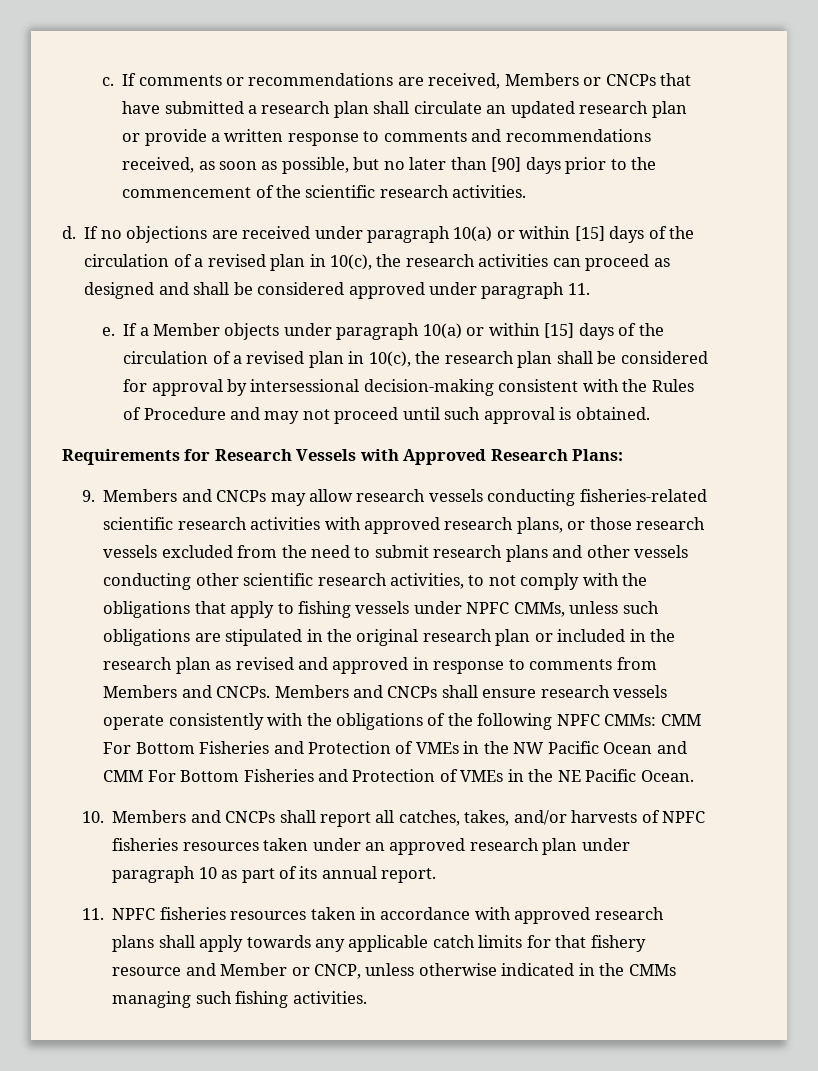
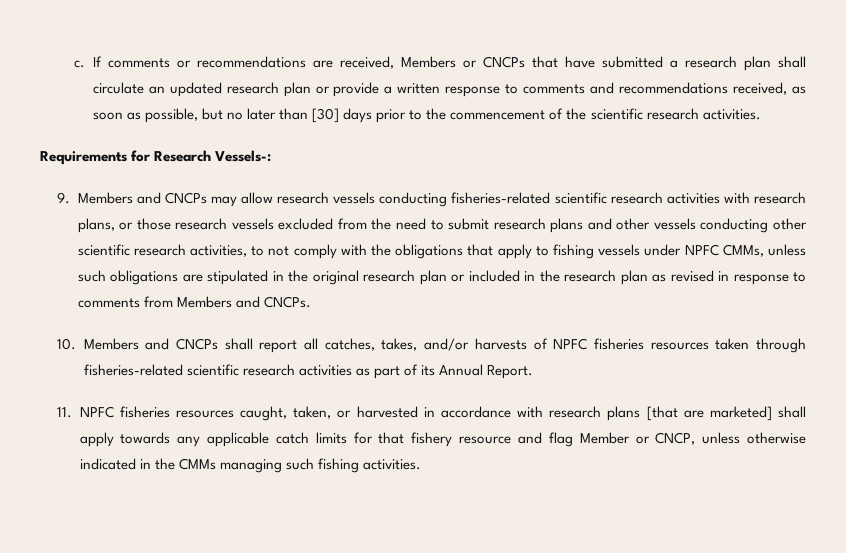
- If comments or recommendations are received, Members or CNCPs that have submitted a research plan shall circulate an updated research plan or provide a written response to comments and recommendations received, as soon as possible, but no later than [90] days prior to the commencement of the scientific research activities.
+ If comments or recommendations are received, Members or CNCPs that have submitted a research plan shall circulate an updated research plan or provide a written response to comments and recommendations received, as soon as possible, but no later than [30] days prior to the commencement of the scientific research activities.
- d. If no objections are received under paragraph 10(a) or within [15] days of the circulation of a revised plan in 10(c), the research activities can proceed as designed and shall be considered approved under paragraph 11.
- e. If a Member objects under paragraph 10(a) or within [15] days of the circulation of a revised plan in 10(c), the research plan shall be considered for approval by intersessional decision-making consistent with the Rules of Procedure and may not proceed until such approval is obtained.
- Requirements for Research Vessels with Approved Research Plans:
+ Requirements for Research Vessels-:
- 9. Members and CNCPs may allow research vessels conducting fisheries-related scientific research activities with approved research plans, or those research vessels excluded from the need to submit research plans and other vessels conducting other scientific research activities, to not comply with the obligations that apply to fishing vessels under NPFC CMMs, unless such obligations are stipulated in the original research plan or included in the research plan as revised and approved in response to comments from Members and CNCPs. Members and CNCPs shall ensure research vessels operate consistently with the obligations of the following NPFC CMMs: CMM For Bottom Fisheries and Protection of VMEs in the NW Pacific Ocean and CMM For Bottom Fisheries and Protection of VMEs in the NE Pacific Ocean.
+ 9. Members and CNCPs may allow research vessels conducting fisheries-related scientific research activities with research plans, or those research vessels excluded from the need to submit research plans and other vessels conducting other scientific research activities, to not comply with the obligations that apply to fishing vessels under NPFC CMMs, unless such obligations are stipulated in the original research plan or included in the research plan as revised in response to comments from Members and CNCPs.
- 10. Members and CNCPs shall report all catches, takes, and/or harvests of NPFC fisheries resources taken under an approved research plan under paragraph 10 as part of its annual report.
+ 10. Members and CNCPs shall report all catches, takes, and/or harvests of NPFC fisheries resources taken through fisheries-related scientific research activities as part of its Annual Report.
- 11. NPFC fisheries resources taken in accordance with approved research plans shall apply towards any applicable catch limits for that fishery resource and Member or CNCP, unless otherwise indicated in the CMMs managing such fishing activities.
+ 11. NPFC fisheries resources caught, taken, or harvested in accordance with research plans [that are marketed] shall apply towards any applicable catch limits for that fishery resource and flag Member or CNCP, unless otherwise indicated in the CMMs managing such fishing activities.

